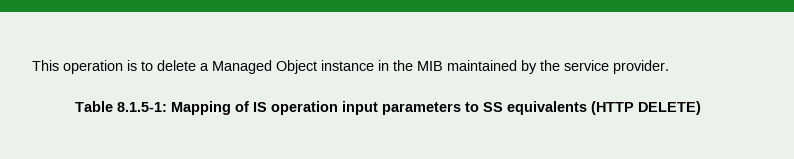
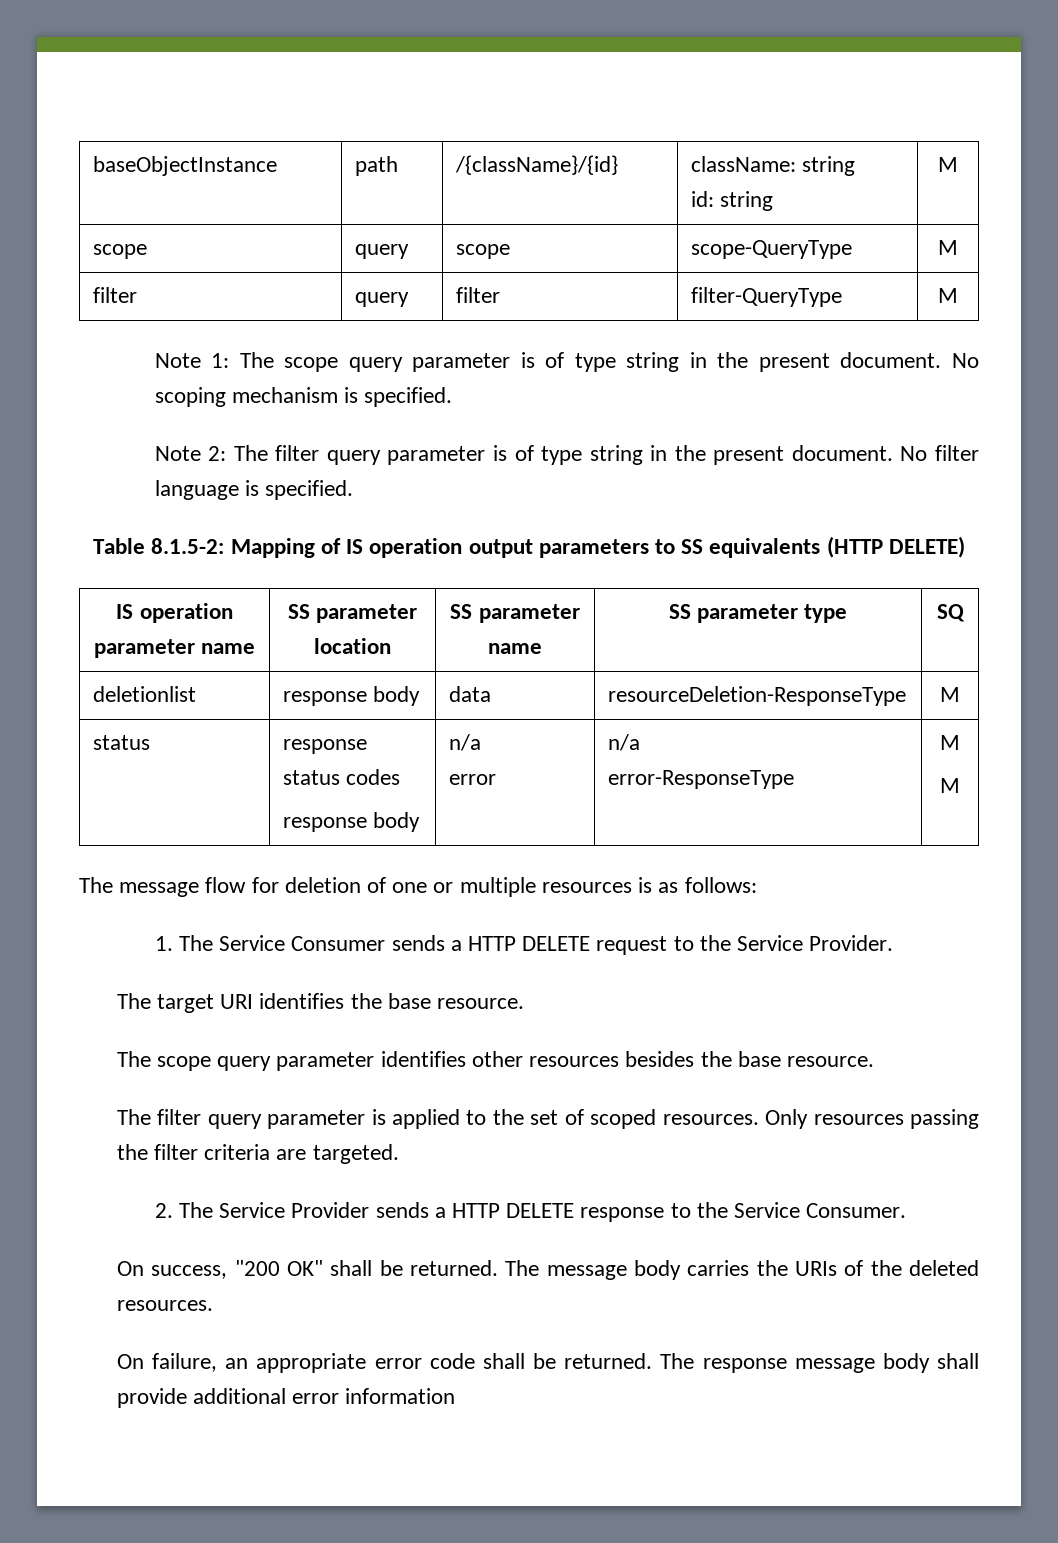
- This operation is to delete a Managed Object instance in the MIB maintained by the service provider.
+ baseObjectInstance | path | /{className}/{id} | className: string
+ id: string | M
+ scope | query | scope | scope-QueryType | M
+ filter | query | filter | filter-QueryType | M
+ Note 1: The scope query parameter is of type string in the present document. No scoping mechanism is specified.
+ Note 2: The filter query parameter is of type string in the present document. No filter language is specified.
- Table 8.1.5-1: Mapping of IS operation input parameters to SS equivalents (HTTP DELETE)
+ Table 8.1.5-2: Mapping of IS operation output parameters to SS equivalents (HTTP DELETE)
+ IS operation parameter name | SS parameter location | SS parameter name | SS parameter type | SQ
+ deletionlist | response body | data | resourceDeletion-ResponseType | M
+ status | response status codes
+ response body | n/a
+ error | n/a
+ error-ResponseType | M
+ M
+ The message flow for deletion of one or multiple resources is as follows:
+ 1. The Service Consumer sends a HTTP DELETE request to the Service Provider.
+ The target URI identifies the base resource.
+ The scope query parameter identifies other resources besides the base resource.
+ The filter query parameter is applied to the set of scoped resources. Only resources passing the filter criteria are targeted.
+ 2. The Service Provider sends a HTTP DELETE response to the Service Consumer.
+ On success, "200 OK" shall be returned. The message body carries the URIs of the deleted resources.
+ On failure, an appropriate error code shall be returned. The response message body shall provide additional error information

